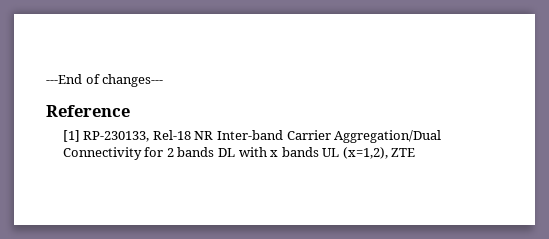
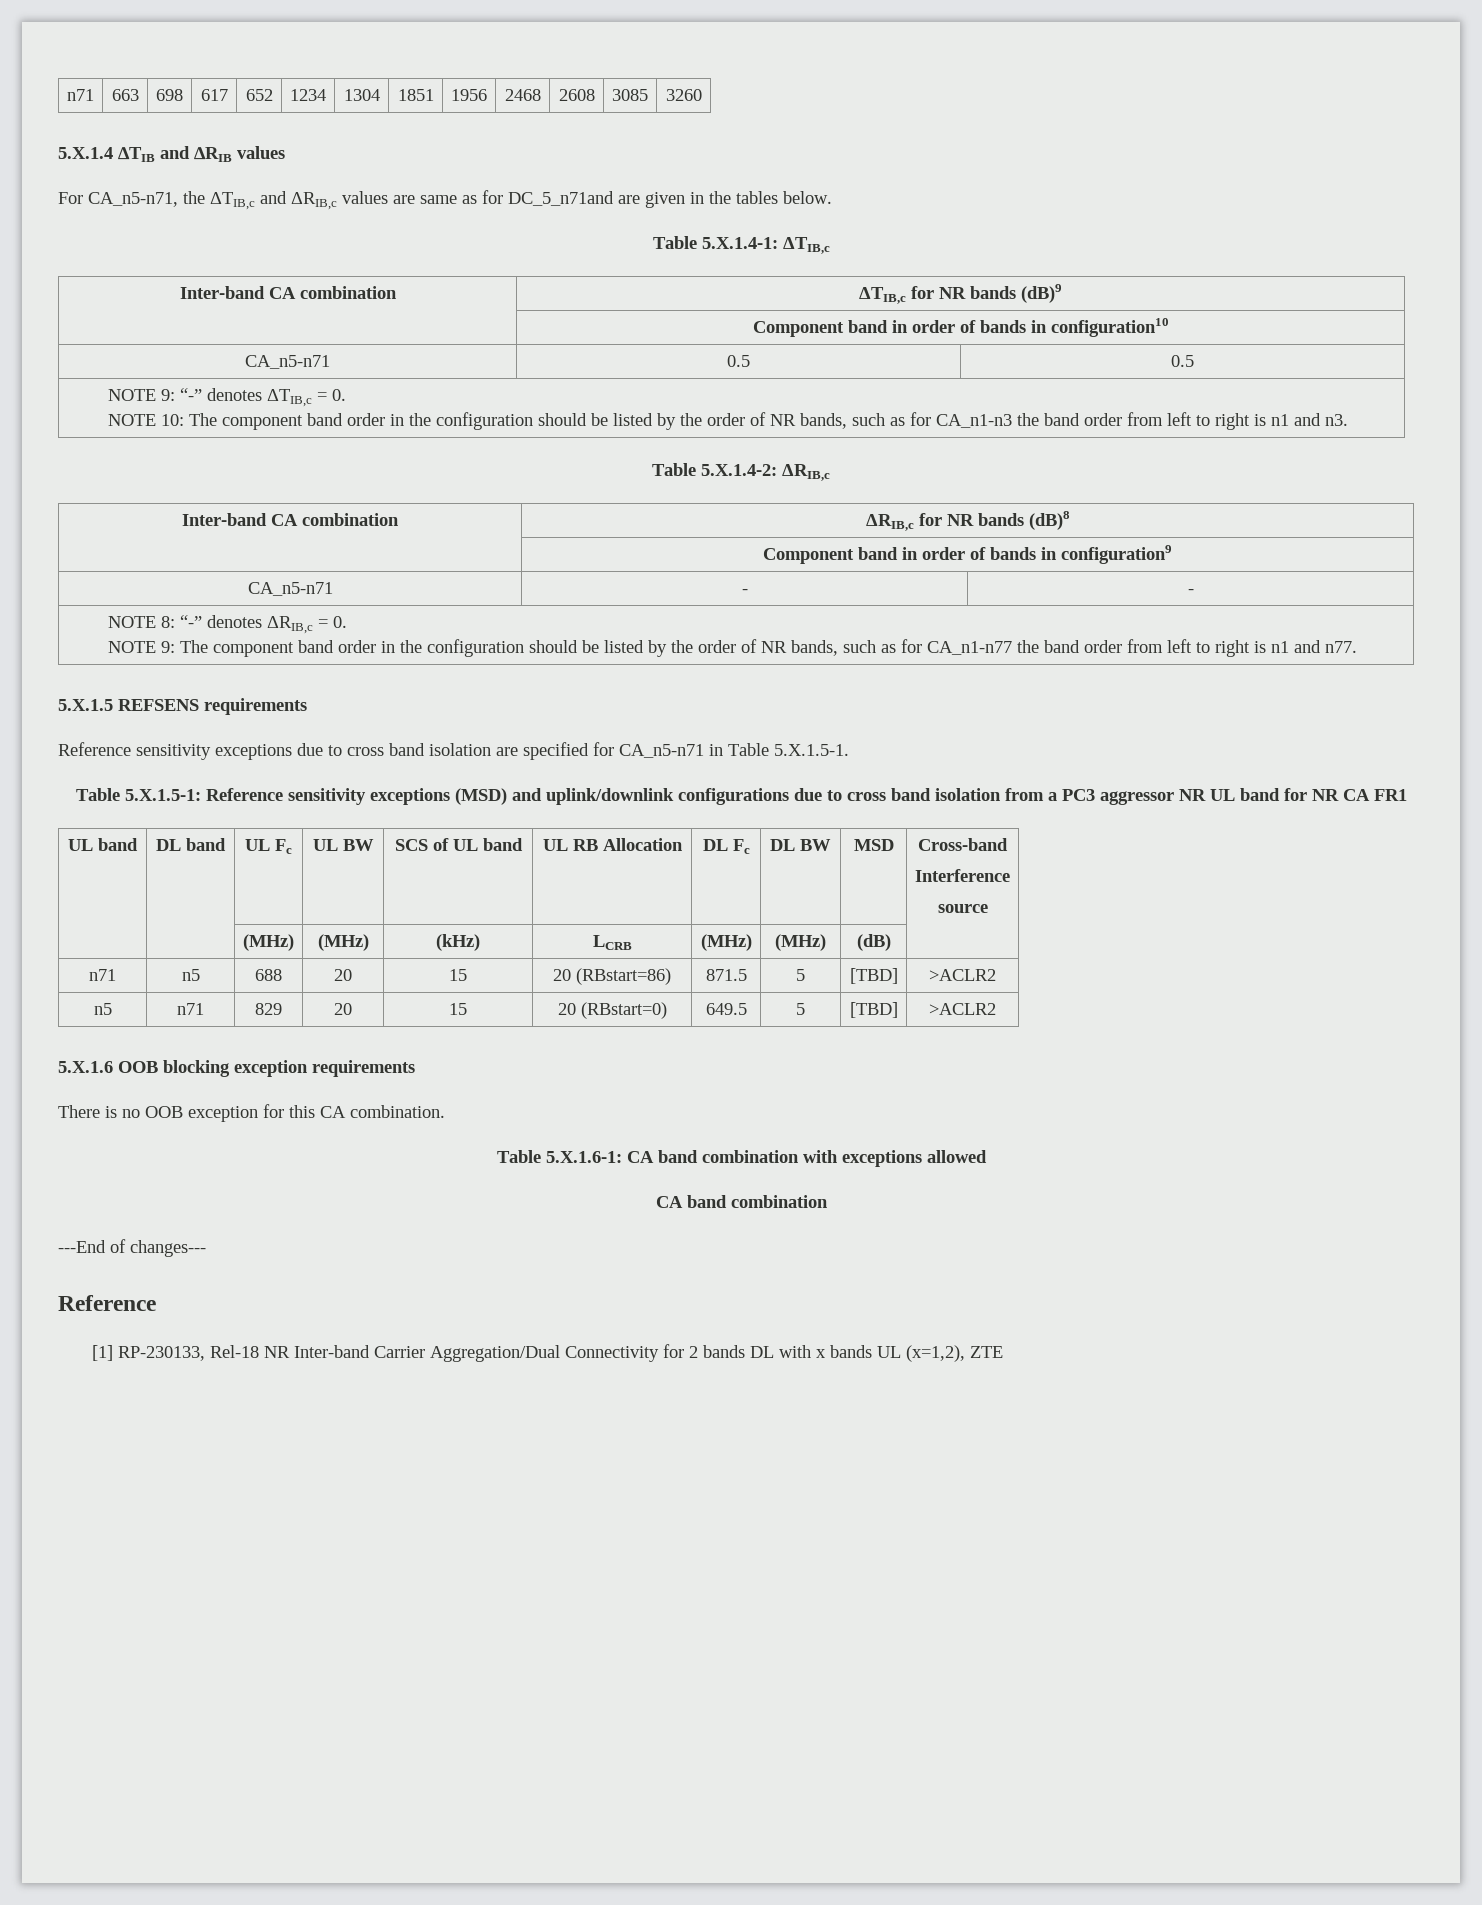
+ n71 | 663 | 698 | 617 | 652 | 1234 | 1304 | 1851 | 1956 | 2468 | 2608 | 3085 | 3260
+ 5.X.1.4 ∆TIB and ∆RIB values
+ For CA_n5-n71, the ΔTIB,c and ΔRIB,c values are same as for DC_5_n71and are given in the tables below.
+ Table 5.X.1.4-1: ΔTIB,c
+ Inter-band CA combination | ΔTIB,c for NR bands (dB)9
+ | Component band in order of bands in configuration10
+ CA_n5-n71 | 0.5 | 0.5
+ NOTE 9: “-” denotes ΔTIB,c = 0.
+ NOTE 10: The component band order in the configuration should be listed by the order of NR bands, such as for CA_n1-n3 the band order from left to right is n1 and n3.
+ Table 5.X.1.4-2: ΔRIB,c
+ Inter-band CA combination | ΔRIB,c for NR bands (dB)8
+ | Component band in order of bands in configuration9
+ CA_n5-n71 | - | -
+ NOTE 8: “-” denotes ΔRIB,c = 0.
+ NOTE 9: The component band order in the configuration should be listed by the order of NR bands, such as for CA_n1-n77 the band order from left to right is n1 and n77.
+ 5.X.1.5 REFSENS requirements
+ Reference sensitivity exceptions due to cross band isolation are specified for CA_n5-n71 in Table 5.X.1.5-1.
+ Table 5.X.1.5-1: Reference sensitivity exceptions (MSD) and uplink/downlink configurations due to cross band isolation from a PC3 aggressor NR UL band for NR CA FR1
+ UL band | DL band | UL Fc | UL BW | SCS of UL band | UL RB Allocation | DL Fc | DL BW | MSD | Cross-band
+ Interference
+ source
+ | | (MHz) | (MHz) | (kHz) | LCRB | (MHz) | (MHz) | (dB) |
+ n71 | n5 | 688 | 20 | 15 | 20 (RBstart=86) | 871.5 | 5 | [TBD] | >ACLR2
+ n5 | n71 | 829 | 20 | 15 | 20 (RBstart=0) | 649.5 | 5 | [TBD] | >ACLR2
+ 5.X.1.6 OOB blocking exception requirements
+ There is no OOB exception for this CA combination.
+ Table 5.X.1.6-1: CA band combination with exceptions allowed
+ CA band combination

